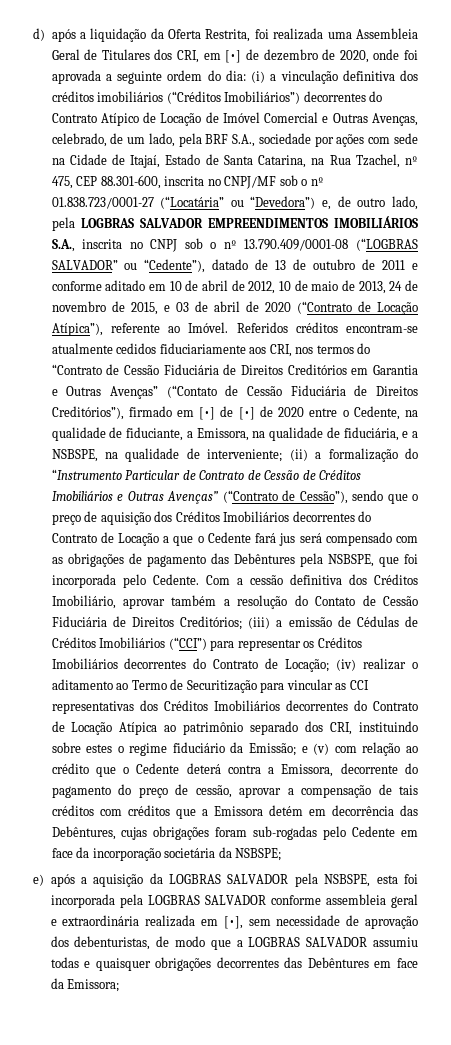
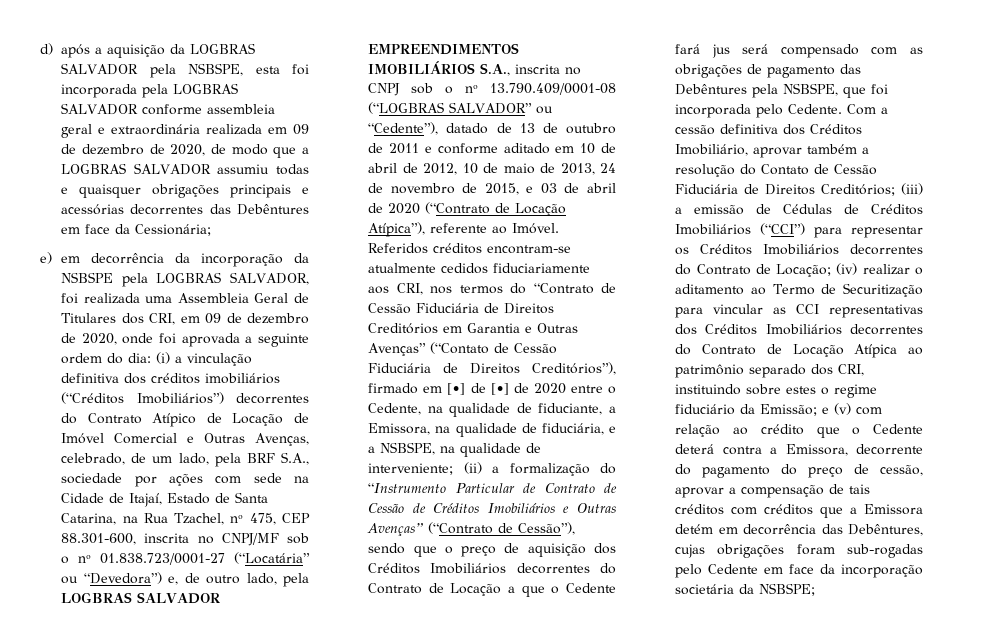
- d) após a liquidação da Oferta Restrita, foi realizada uma Assembleia Geral de Titulares dos CRI, em [•] de dezembro de 2020, onde foi aprovada a seguinte ordem do dia:
+ d) após a aquisição da LOGBRAS SALVADOR pela NSBSPE, esta foi incorporada pela LOGBRAS SALVADOR conforme assembleia geral e extraordinária realizada em 09 de dezembro de 2020, de modo que a LOGBRAS SALVADOR assumiu todas e quaisquer obrigações principais e acessórias decorrentes das Debêntures em face da Cessionária;
+ e) em decorrência da incorporação da NSBSPE pela LOGBRAS SALVADOR, foi realizada uma Assembleia Geral de Titulares dos CRI, em 09 de dezembro de 2020, onde foi aprovada a seguinte ordem do dia:
- e) após a aquisição da LOGBRAS SALVADOR pela NSBSPE, esta foi incorporada pela LOGBRAS SALVADOR conforme assembleia geral e extraordinária realizada em [•], sem necessidade de aprovação dos debenturistas, de modo que a LOGBRAS SALVADOR assumiu todas e quaisquer obrigações decorrentes das Debêntures em face da Emissora;

